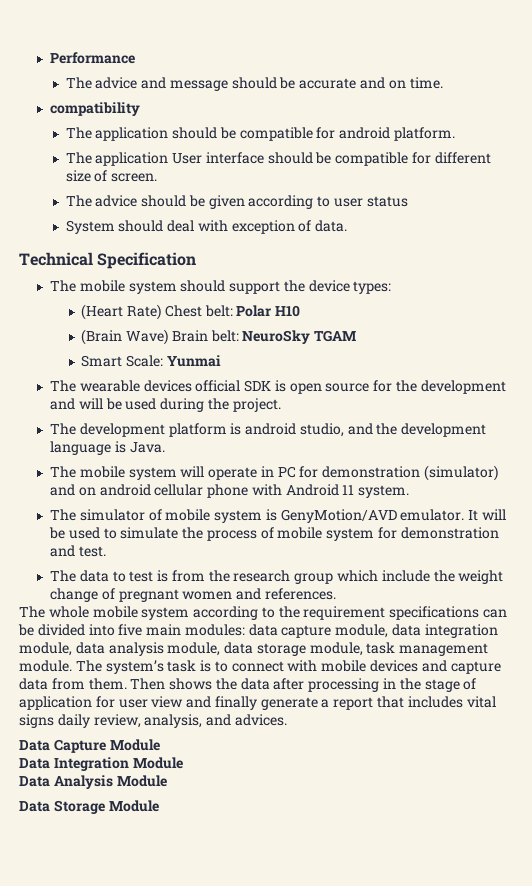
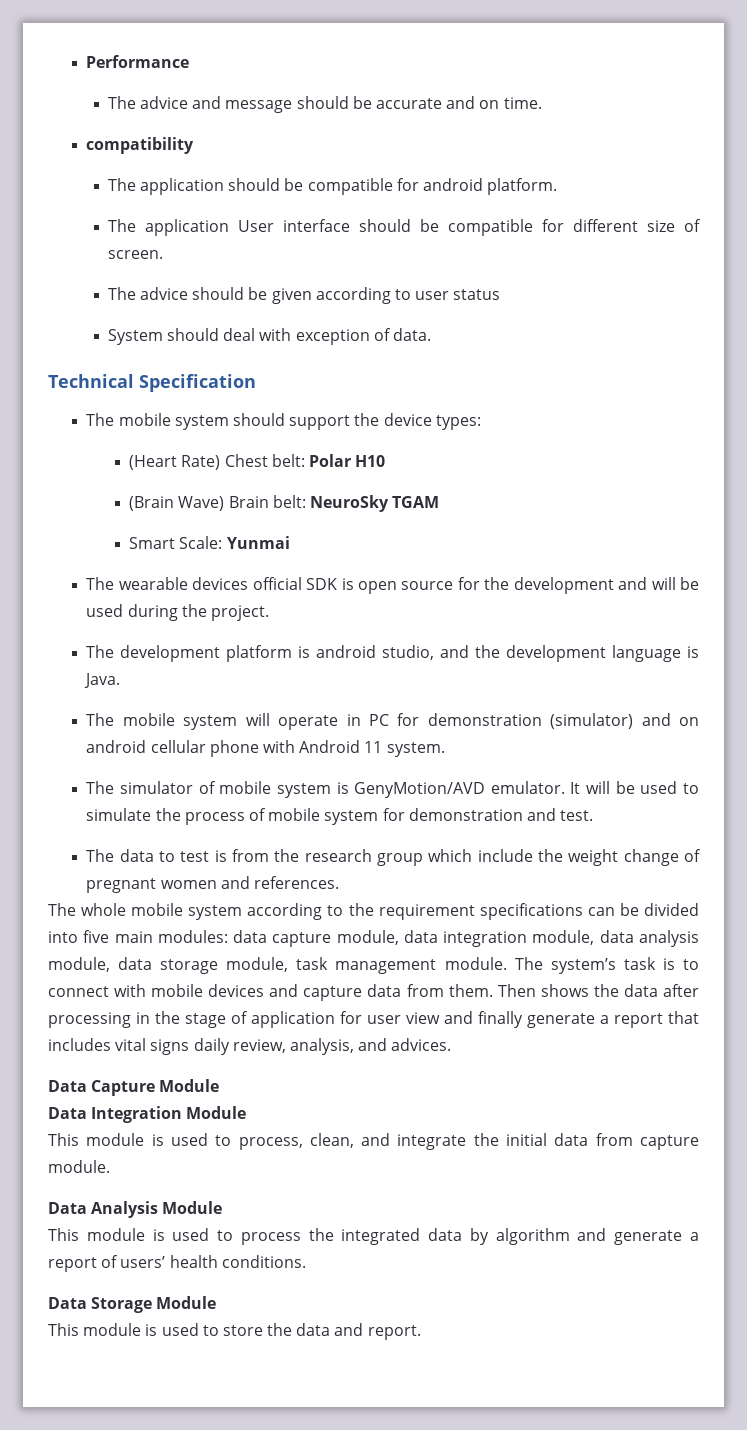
+ This module is used to process, clean, and integrate the initial data from capture module.
  Data Analysis Module
+ This module is used to process the integrated data by algorithm and generate a report of users’ health conditions.
  Data Storage Module
+ This module is used to store the data and report.

